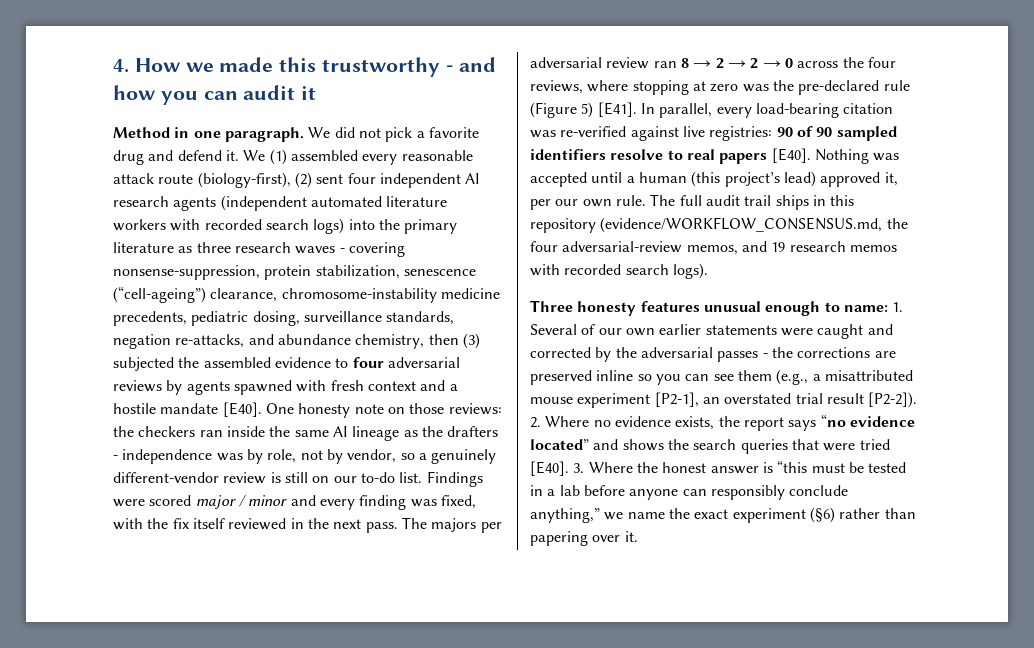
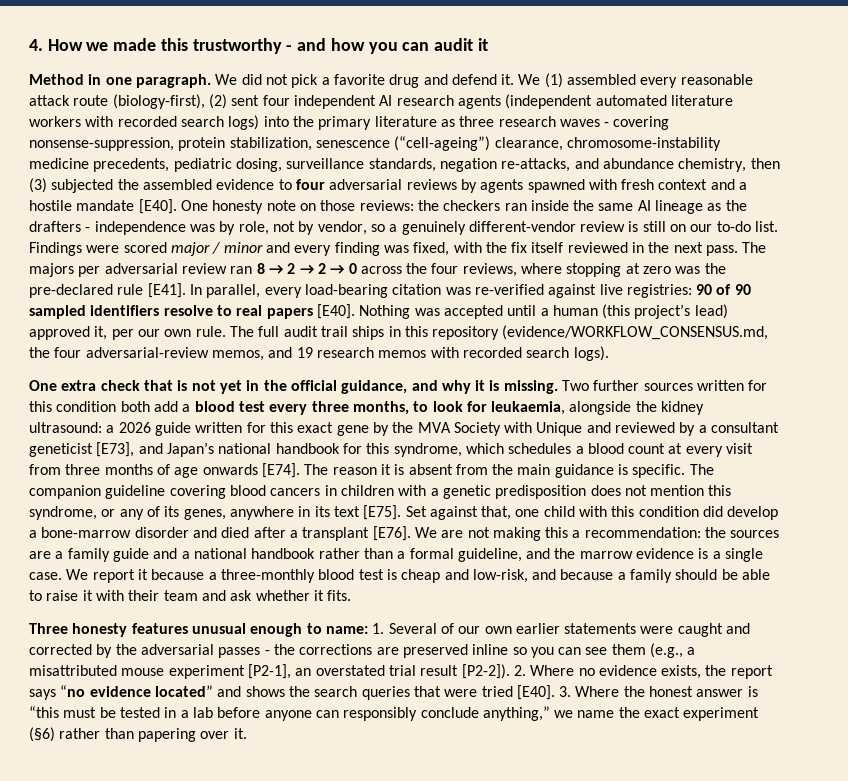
- The majors per adversarial review ran 8 → 2 → 2 → 0 across the four reviews, where stopping at zero was the pre-declared rule (Figure 5) [E41].
+ The majors per adversarial review ran 8 → 2 → 2 → 0 across the four reviews, where stopping at zero was the pre-declared rule [E41].
+ One extra check that is not yet in the official guidance, and why it is missing. Two further sources written for this condition both add a blood test every three months, to look for leukaemia, alongside the kidney ultrasound: a 2026 guide written for this exact gene by the MVA Society with Unique and reviewed by a consultant geneticist [E73], and Japan’s national handbook for this syndrome, which schedules a blood count at every visit from three months of age onwards [E74]. The reason it is absent from the main guidance is specific. The companion guideline covering blood cancers in children with a genetic predisposition does not mention this syndrome, or any of its genes, anywhere in its text [E75]. Set against that, one child with this condition did develop a bone-marrow disorder and died after a transplant [E76]. We are not making this a recommendation: the sources are a family guide and a national handbook rather than a formal guideline, and the marrow evidence is a single case. We report it because a three-monthly blood test is cheap and low-risk, and because a family should be able to raise it with their team and ask whether it fits.

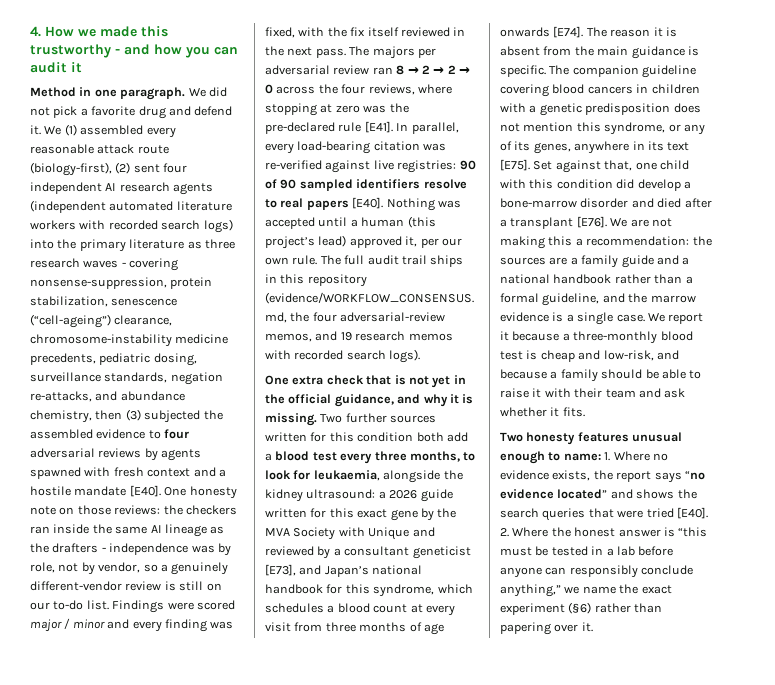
- Three honesty features unusual enough to name: 1. Several of our own earlier statements were caught and corrected by the adversarial passes - the corrections are preserved inline so you can see them (e.g., a misattributed mouse experiment [P2-1], an overstated trial result [P2-2]). 2. Where no evidence exists, the report says “no evidence located” and shows the search queries that were tried [E40].
+ Two honesty features unusual enough to name: 1. Where no evidence exists, the report says “no evidence located” and shows the search queries that were tried [E40].
- 3. Where the honest answer is “this must be tested in a lab before anyone can responsibly conclude anything,” we name the exact experiment (§6) rather than papering over it.
+ 2. Where the honest answer is “this must be tested in a lab before anyone can responsibly conclude anything,” we name the exact experiment (§6) rather than papering over it.

